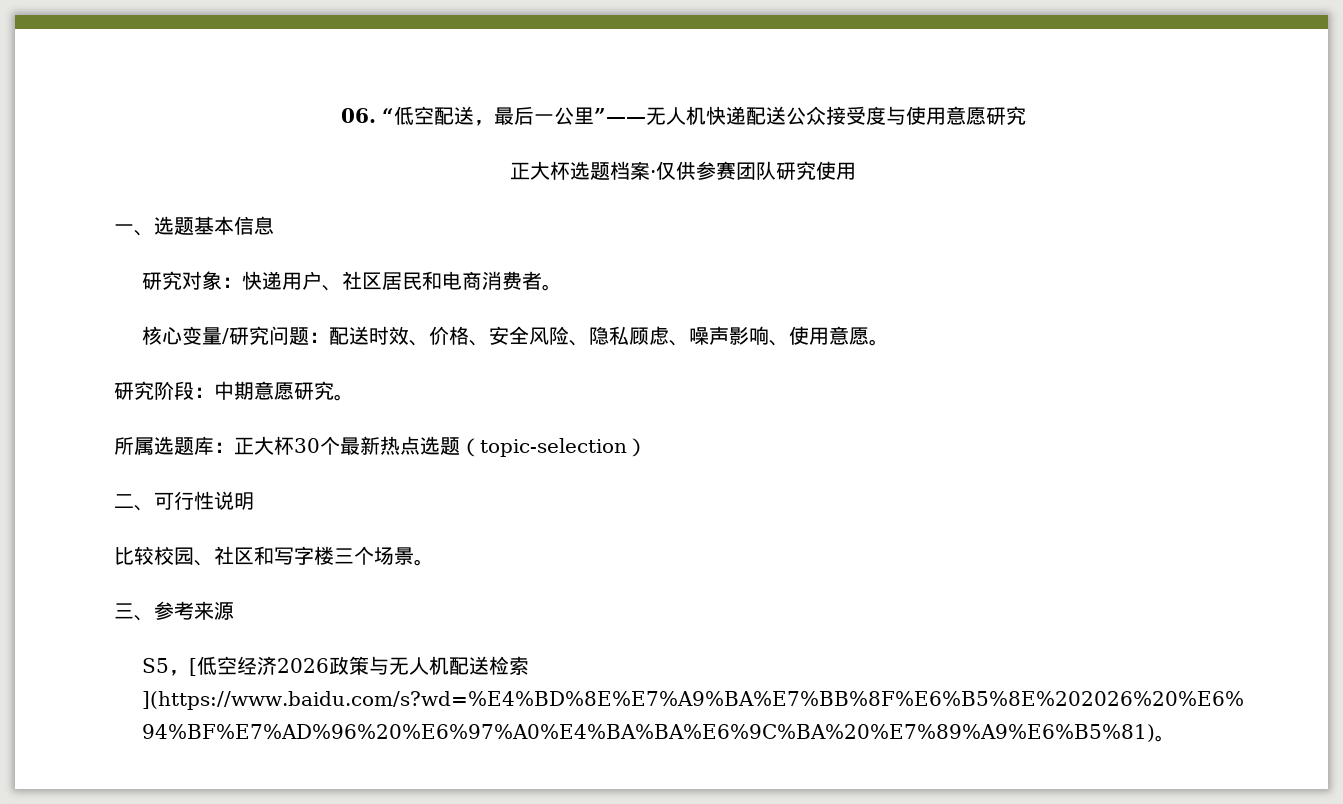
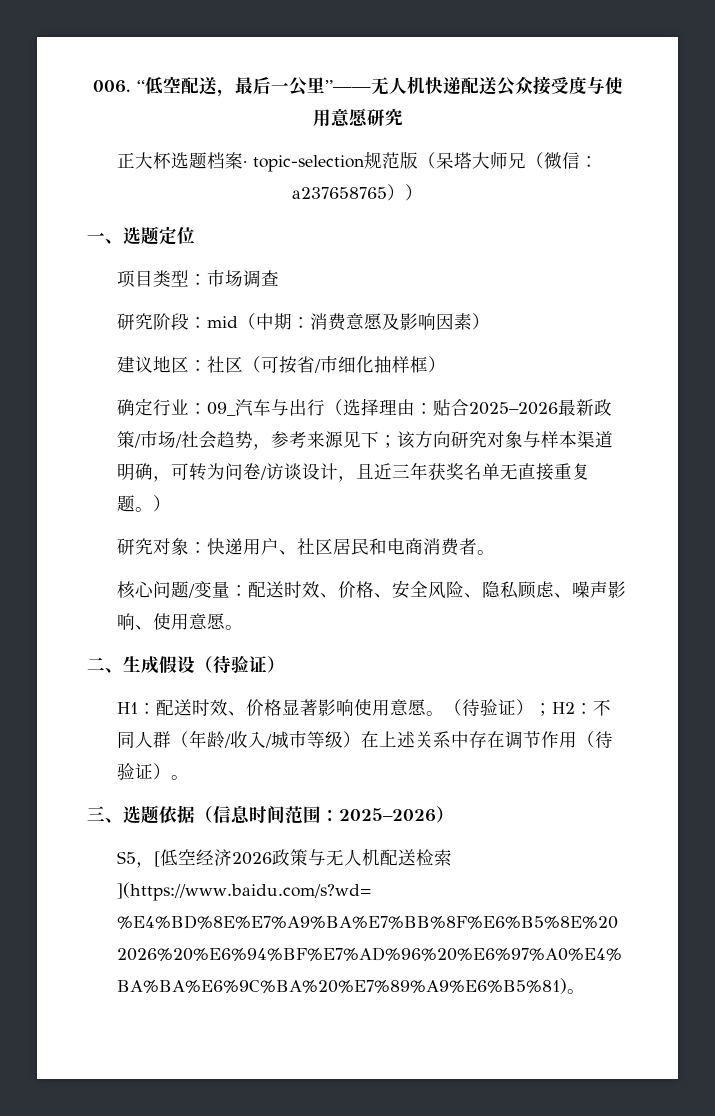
- 06. “低空配送，最后一公里”——无人机快递配送公众接受度与使用意愿研究
+ 006. “低空配送，最后一公里”——无人机快递配送公众接受度与使用意愿研究
- 正大杯选题档案·仅供参赛团队研究使用
- 一、选题基本信息
+ 正大杯选题档案· topic-selection规范版（呆塔大师兄（微信：a237658765））
+ 一、选题定位
+ 项目类型：市场调查
+ 研究阶段：mid（中期：消费意愿及影响因素）
+ 建议地区：社区（可按省/市细化抽样框）
+ 确定行业：09_汽车与出行（选择理由：贴合2025–2026最新政策/市场/社会趋势，参考来源见下；该方向研究对象与样本渠道明确，可转为问卷/访谈设计，且近三年获奖名单无直接重复题。）
- 核心变量/研究问题：配送时效、价格、安全风险、隐私顾虑、噪声影响、使用意愿。
+ 核心问题/变量：配送时效、价格、安全风险、隐私顾虑、噪声影响、使用意愿。
- 研究阶段：中期意愿研究。
- 所属选题库：正大杯30个最新热点选题（topic-selection）
- 二、可行性说明
- 比较校园、社区和写字楼三个场景。
- 三、参考来源
+ 二、生成假设（待验证）
+ H1：配送时效、价格显著影响使用意愿。（待验证）；H2：不同人群（年龄/收入/城市等级）在上述关系中存在调节作用（待验证）。
+ 三、选题依据（信息时间范围：2025–2026）

